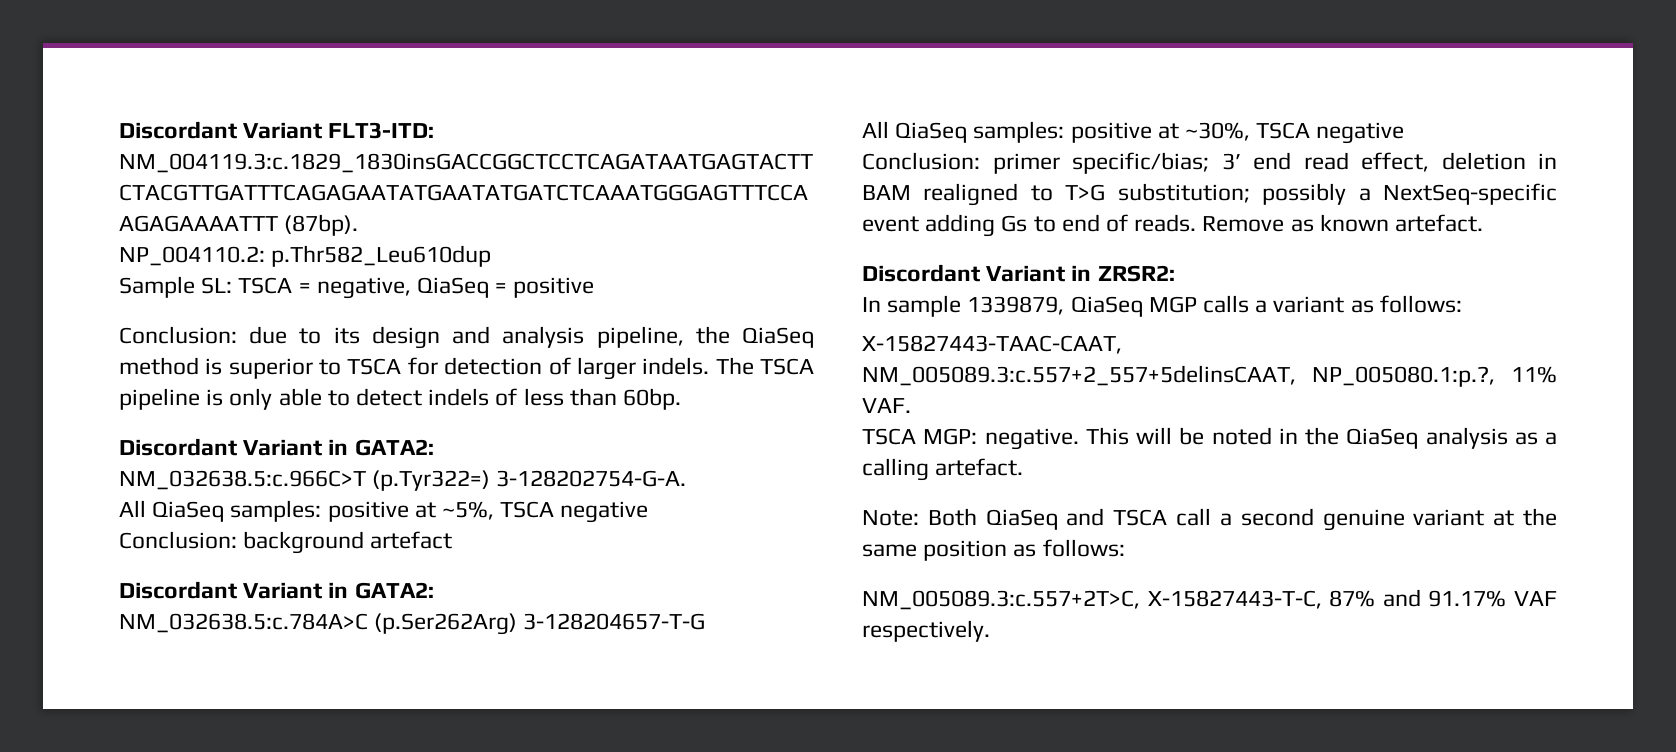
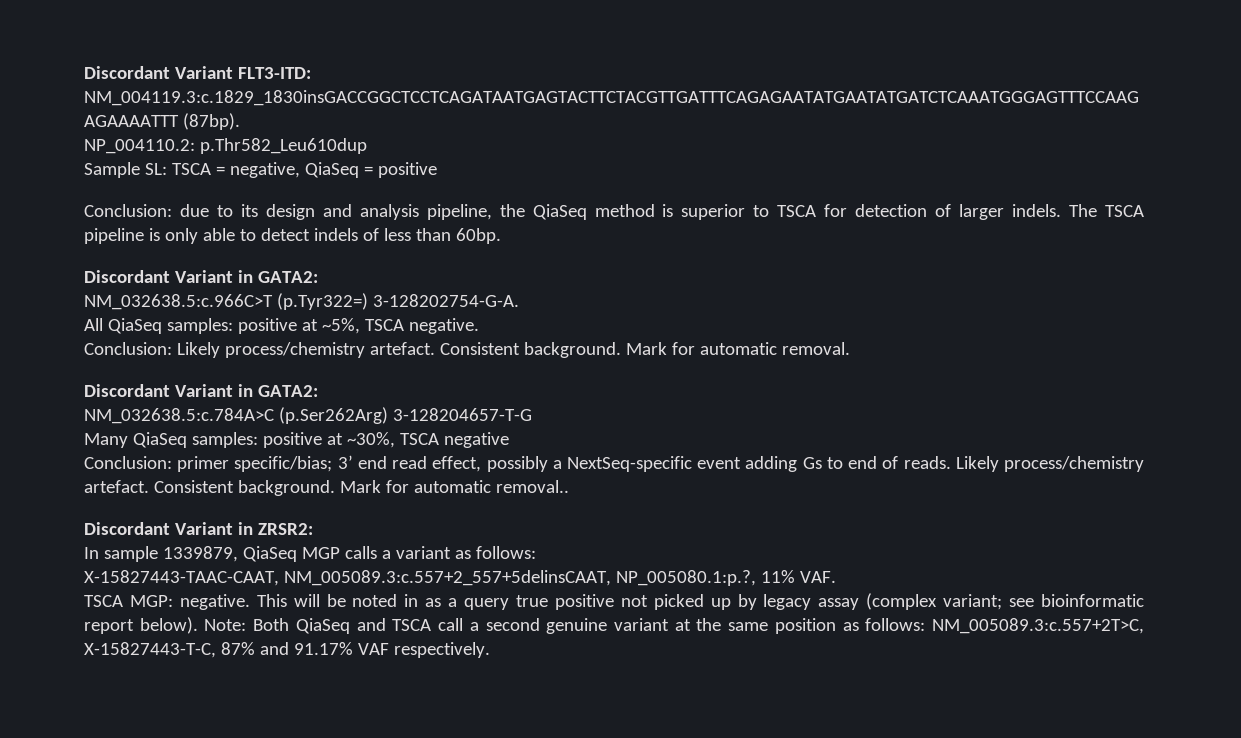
- All QiaSeq samples: positive at ~5%, TSCA negative
- Conclusion: background artefact
+ All QiaSeq samples: positive at ~5%, TSCA negative.
+ Conclusion: Likely process/chemistry artefact. Consistent background. Mark for automatic removal.
- All QiaSeq samples: positive at ~30%, TSCA negative
+ Many QiaSeq samples: positive at ~30%, TSCA negative
- Conclusion: primer specific/bias; 3’ end read effect, deletion in BAM realigned to T>G substitution; possibly a NextSeq-specific event adding Gs to end of reads.
+ Conclusion: primer specific/bias; 3’ end read effect, possibly a NextSeq-specific event adding Gs to end of reads.
- Remove as known artefact.
+ Likely process/chemistry artefact. Consistent background. Mark for automatic removal..
- This will be noted in the QiaSeq analysis as a calling artefact.
- Note: Both QiaSeq and TSCA call a second genuine variant at the same position as follows:
- NM_005089.3:c.557+2T>C, X-15827443-T-C, 87% and 91.17% VAF respectively.
+ This will be noted in as a query true positive not picked up by legacy assay (complex variant; see bioinformatic report below). Note: Both QiaSeq and TSCA call a second genuine variant at the same position as follows: NM_005089.3:c.557+2T>C, X-15827443-T-C, 87% and 91.17% VAF respectively.

